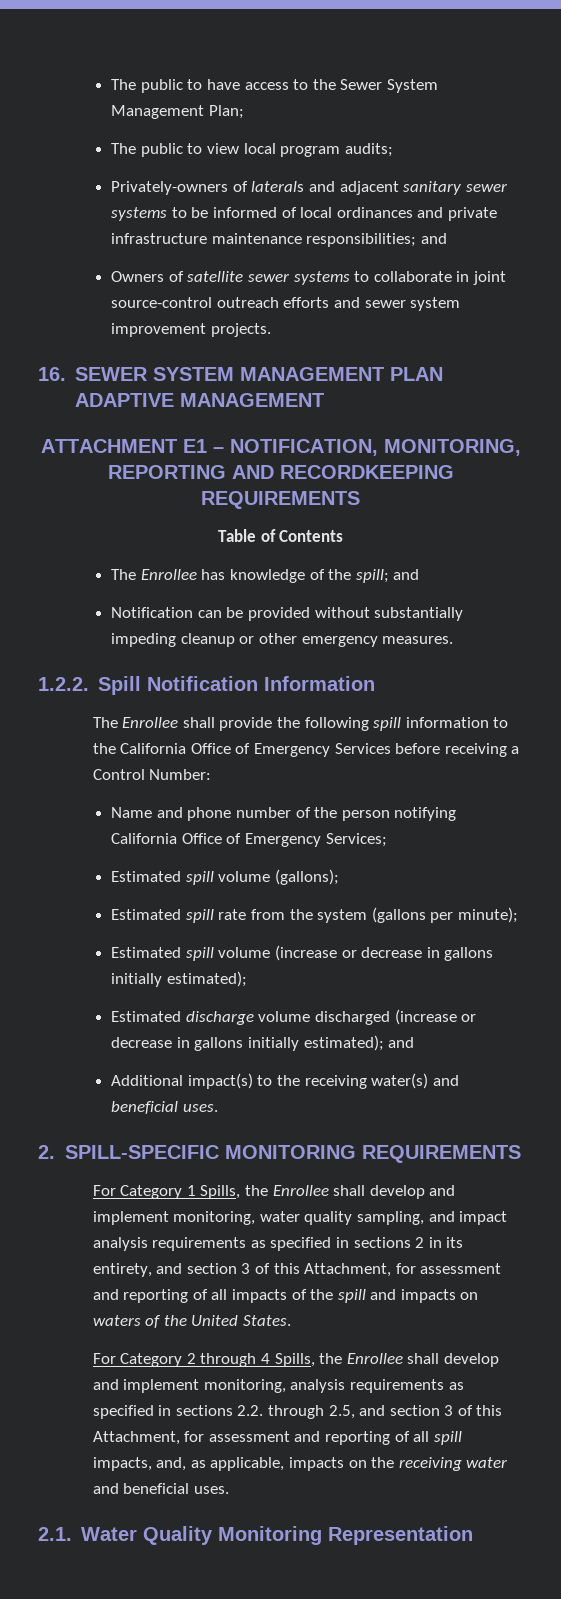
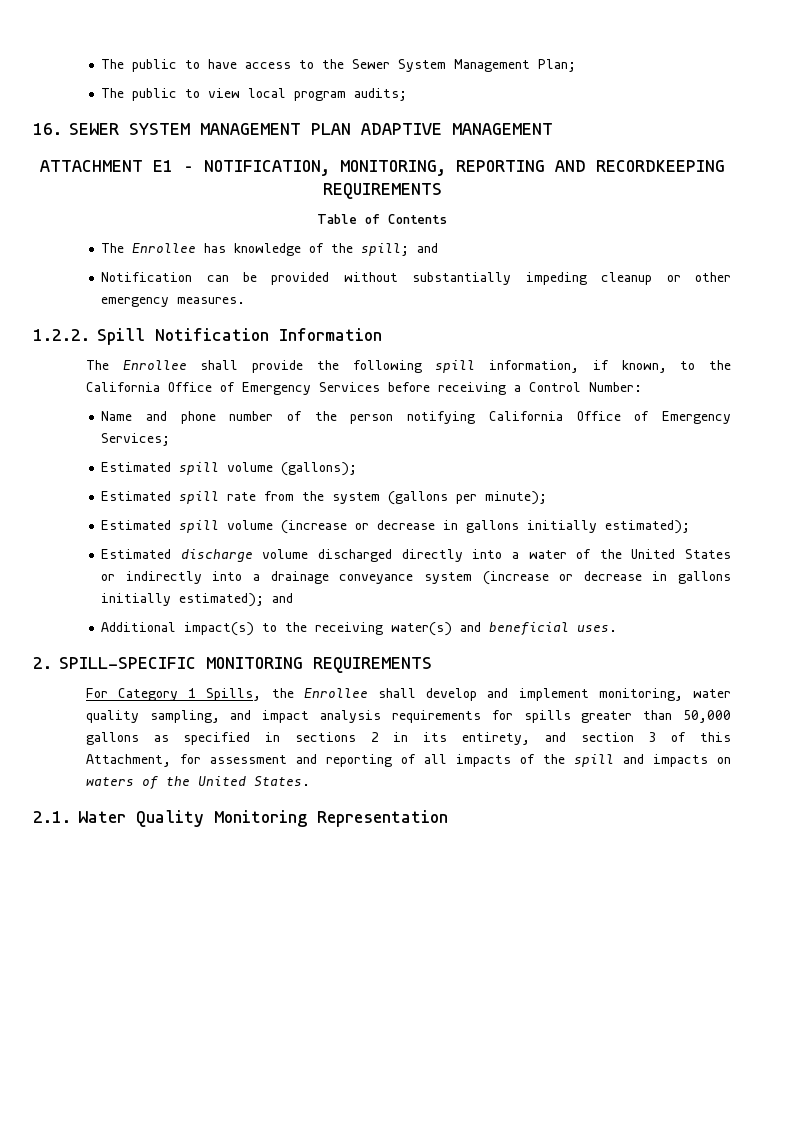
- Privately-owners of laterals and adjacent sanitary sewer systems to be informed of local ordinances and private infrastructure maintenance responsibilities; and
- Owners of satellite sewer systems to collaborate in joint source-control outreach efforts and sewer system improvement projects.
- The Enrollee shall provide the following spill information to the California Office of Emergency Services before receiving a Control Number:
+ The Enrollee shall provide the following spill information, if known, to the California Office of Emergency Services before receiving a Control Number:
- Estimated discharge volume discharged (increase or decrease in gallons initially estimated); and
+ Estimated discharge volume discharged directly into a water of the United States or indirectly into a drainage conveyance system (increase or decrease in gallons initially estimated); and
- For Category 1 Spills, the Enrollee shall develop and implement monitoring, water quality sampling, and impact analysis requirements as specified in sections 2 in its entirety, and section 3 of this Attachment, for assessment and reporting of all impacts of the spill and impacts on waters of the United States.
+ For Category 1 Spills, the Enrollee shall develop and implement monitoring, water quality sampling, and impact analysis requirements for spills greater than 50,000 gallons as specified in sections 2 in its entirety, and section 3 of this Attachment, for assessment and reporting of all impacts of the spill and impacts on waters of the United States.
- For Category 2 through 4 Spills, the Enrollee shall develop and implement monitoring, analysis requirements as specified in sections 2.2. through 2.5, and section 3 of this Attachment, for assessment and reporting of all spill impacts, and, as applicable, impacts on the receiving water and beneficial uses.

